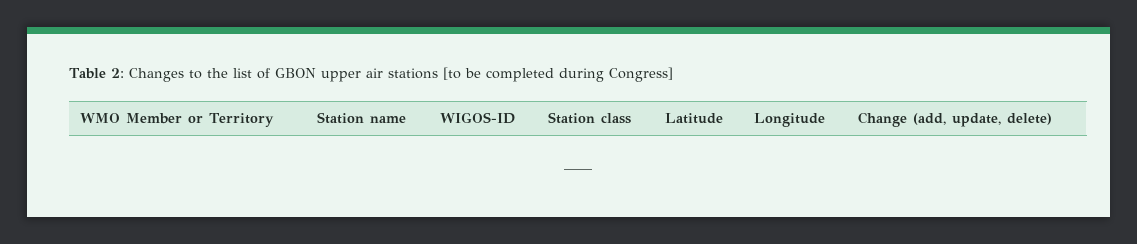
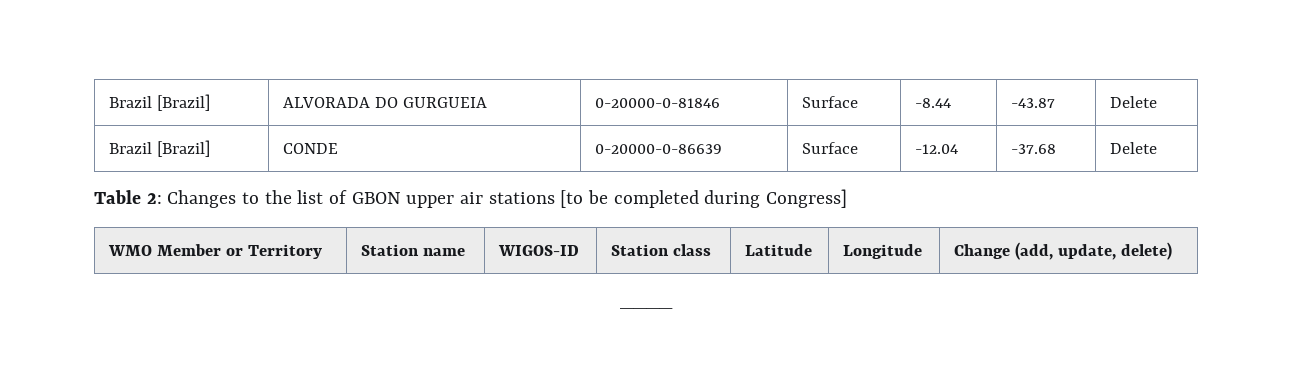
+ Brazil [Brazil] | ALVORADA DO GURGUEIA | 0-20000-0-81846 | Surface | -8.44 | -43.87 | Delete
+ Brazil [Brazil] | CONDE | 0-20000-0-86639 | Surface | -12.04 | -37.68 | Delete

